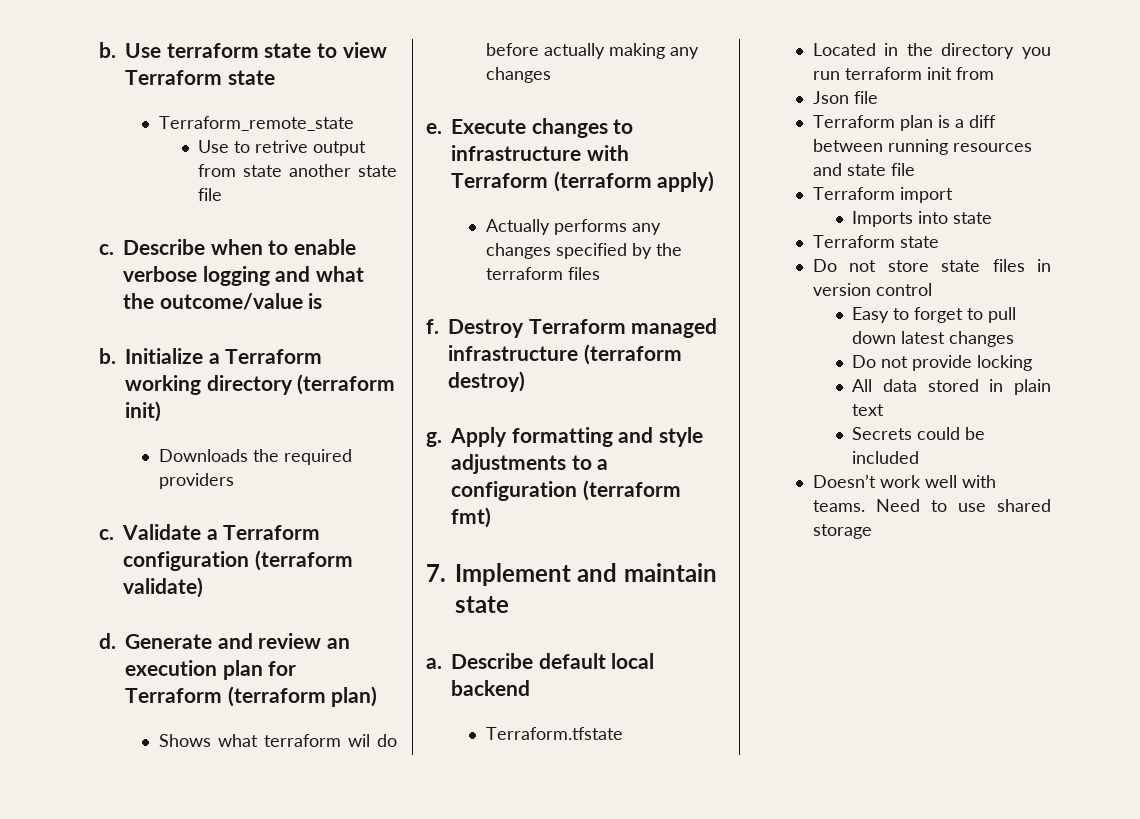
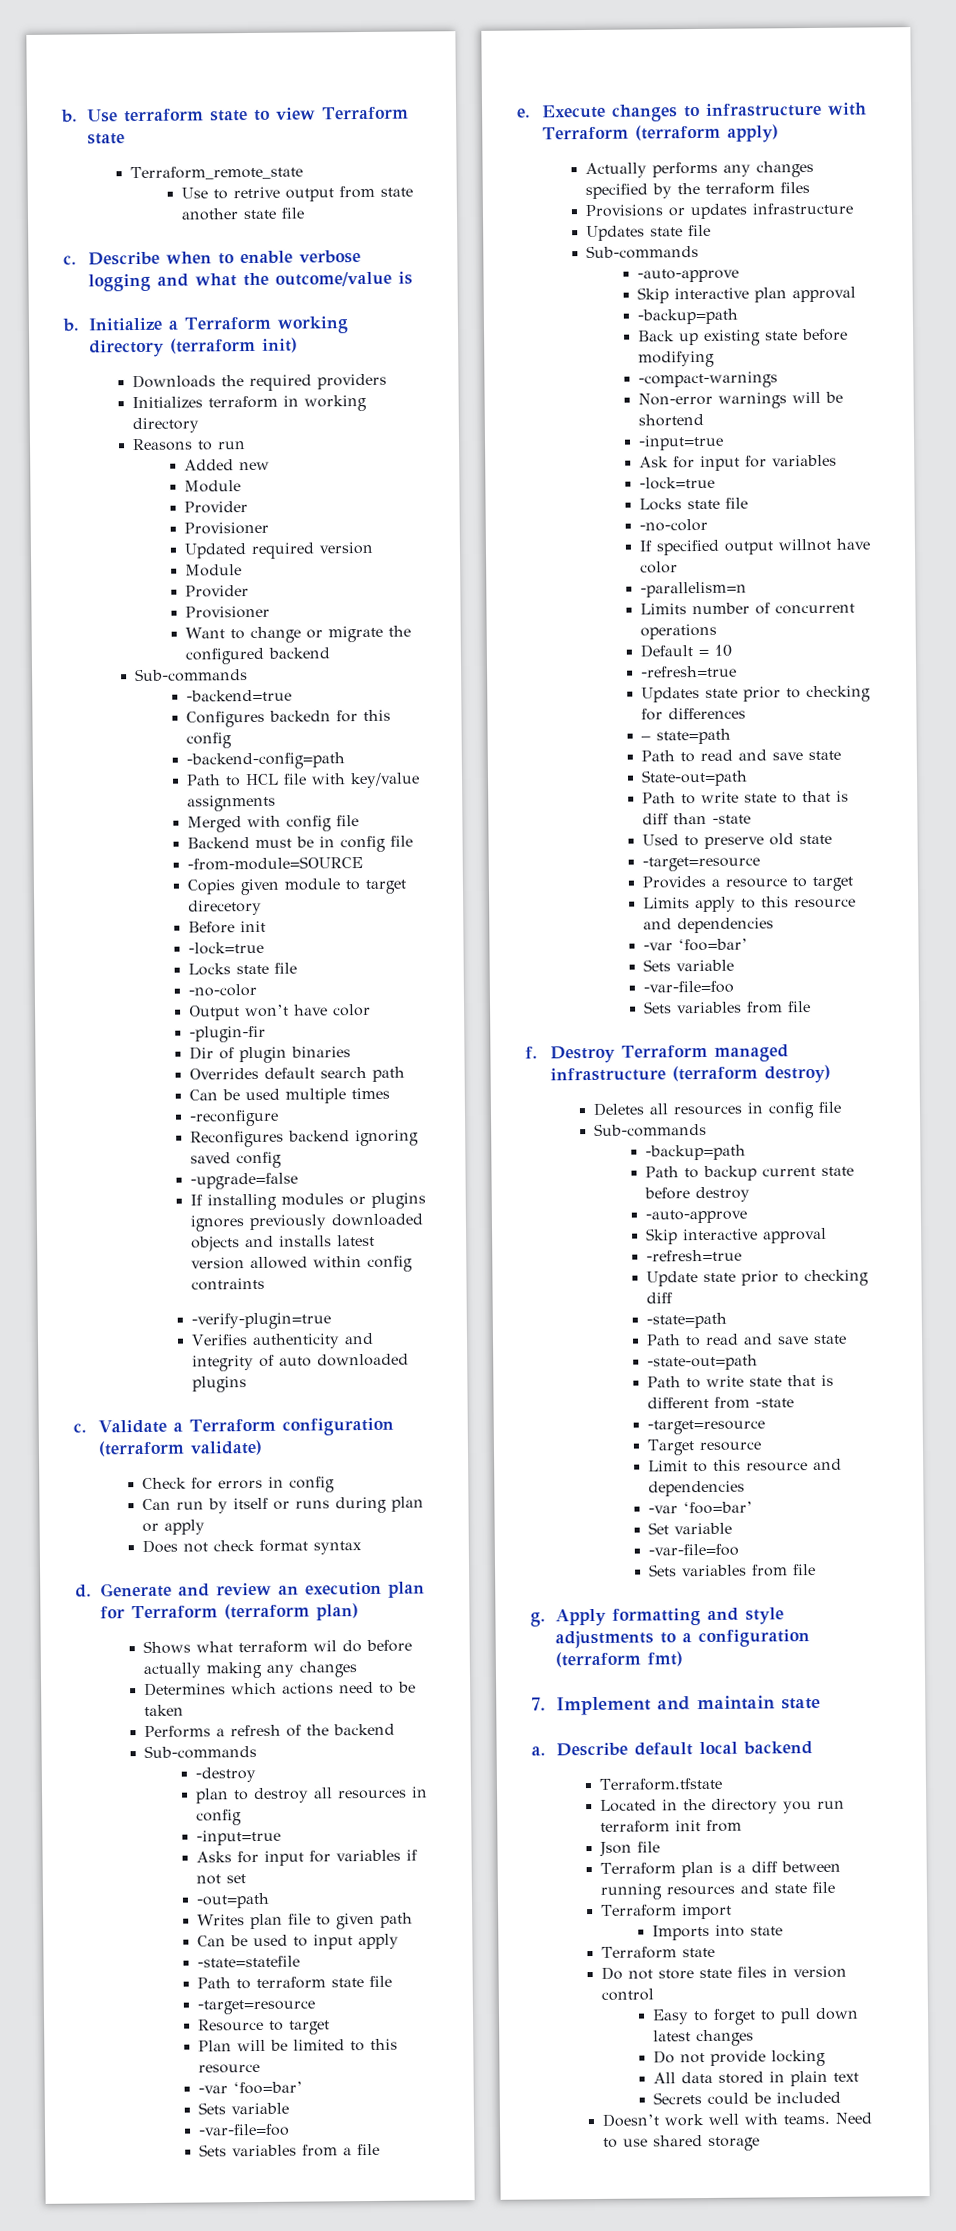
+ Initializes terraform in working directory
+ Reasons to run
+ Added new
+ Module
+ Provider
+ Provisioner
+ Updated required version
+ Module
+ Provider
+ Provisioner
+ Want to change or migrate the configured backend
+ Sub-commands
+ -backend=true
+ Configures backedn for this config
+ -backend-config=path
+ Path to HCL file with key/value assignments
+ Merged with config file
+ Backend must be in config file
+ -from-module=SOURCE
+ Copies given module to target direcetory
+ Before init
+ -lock=true
+ Locks state file
+ -no-color
+ Output won’t have color
+ -plugin-fir
+ Dir of plugin binaries
+ Overrides default search path
+ Can be used multiple times
+ -reconfigure
+ Reconfigures backend ignoring saved config
+ -upgrade=false
+ If installing modules or plugins ignores previously downloaded objects and installs latest version allowed within config contraints
+ -verify-plugin=true
+ Verifies authenticity and integrity of auto downloaded plugins
+ Check for errors in config
+ Can run by itself or runs during plan or apply
+ Does not check format syntax
+ Determines which actions need to be taken
+ Performs a refresh of the backend
+ Sub-commands
+ -destroy
+ plan to destroy all resources in config
+ -input=true
+ Asks for input for variables if not set
+ -out=path
+ Writes plan file to given path
+ Can be used to input apply
+ -state=statefile
+ Path to terraform state file
+ -target=resource
+ Resource to target
+ Plan will be limited to this resource
+ -var ‘foo=bar’
+ Sets variable
+ -var-file=foo
+ Sets variables from a file
+ Provisions or updates infrastructure
+ Updates state file
+ Sub-commands
+ -auto-approve
+ Skip interactive plan approval
+ -backup=path
+ Back up existing state before modifying
+ -compact-warnings
+ Non-error warnings will be shortend
+ -input=true
+ Ask for input for variables
+ -lock=true
+ Locks state file
+ -no-color
+ If specified output willnot have color
+ -parallelism=n
+ Limits number of concurrent operations
+ Default = 10
+ -refresh=true
+ Updates state prior to checking for differences
+ – state=path
+ Path to read and save state
+ State-out=path
+ Path to write state to that is diff than -state
+ Used to preserve old state
+ -target=resource
+ Provides a resource to target
+ Limits apply to this resource and dependencies
+ -var ‘foo=bar’
+ Sets variable
+ -var-file=foo
+ Sets variables from file
+ Deletes all resources in config file
+ Sub-commands
+ -backup=path
+ Path to backup current state before destroy
+ -auto-approve
+ Skip interactive approval
+ -refresh=true
+ Update state prior to checking diff
+ -state=path
+ Path to read and save state
+ -state-out=path
+ Path to write state that is different from -state
+ -target=resource
+ Target resource
+ Limit to this resource and dependencies
+ -var ‘foo=bar’
+ Set variable
+ -var-file=foo
+ Sets variables from file

